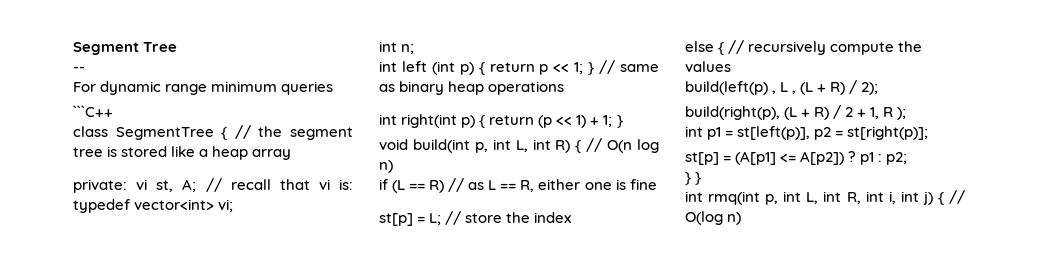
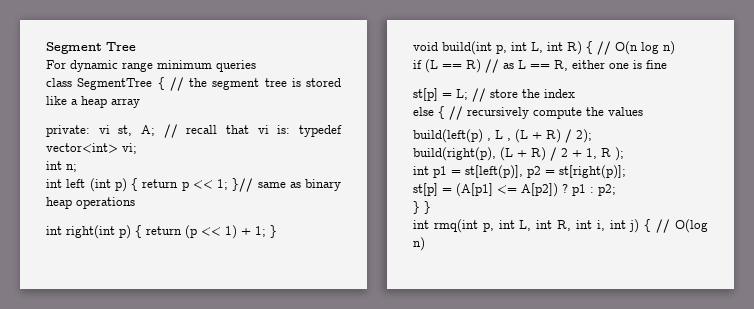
- --
- ```C++
- int left (int p) { return p << 1; } // same as binary heap operations
+ int left (int p) { return p << 1; }// same as binary heap operations

